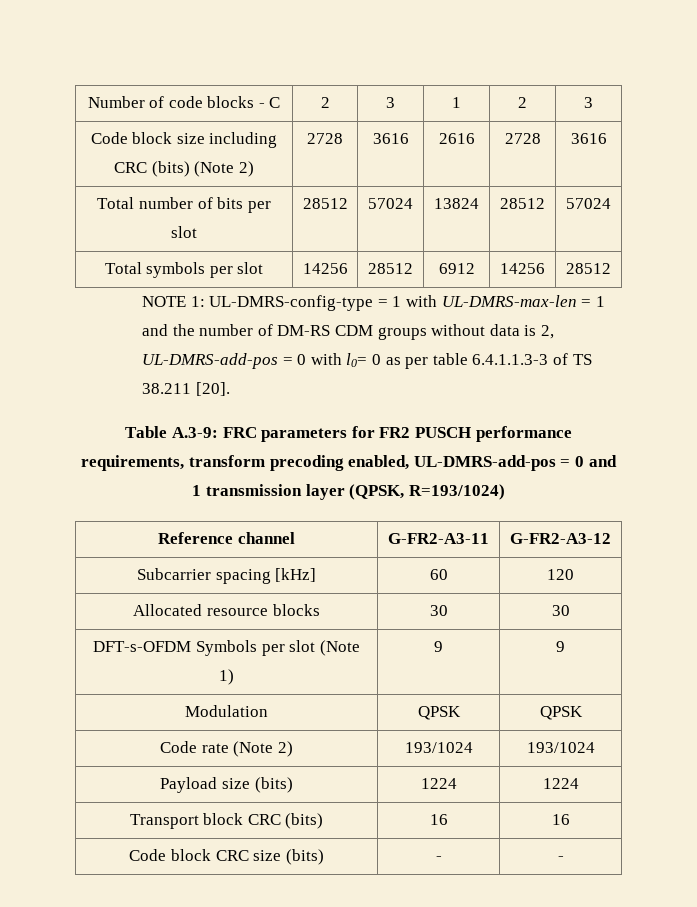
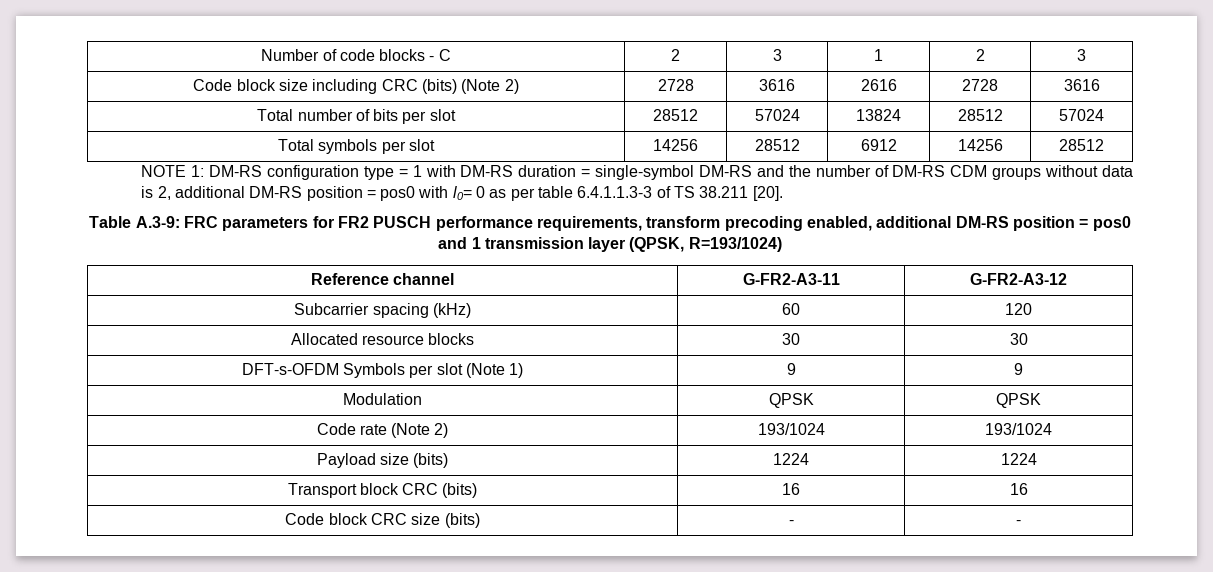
- NOTE 1: UL-DMRS-config-type = 1 with UL-DMRS-max-len = 1 and the number of DM-RS CDM groups without data is 2, UL-DMRS-add-pos = 0 with l0= 0 as per table 6.4.1.1.3-3 of TS 38.211 [20].
+ NOTE 1: DM-RS configuration type = 1 with DM-RS duration = single-symbol DM-RS and the number of DM-RS CDM groups without data is 2, additional DM-RS position = pos0 with l0= 0 as per table 6.4.1.1.3-3 of TS 38.211 [20].
- Table A.3-9: FRC parameters for FR2 PUSCH performance requirements, transform precoding enabled, UL-DMRS-add-pos = 0 and 1 transmission layer (QPSK, R=193/1024)
+ Table A.3-9: FRC parameters for FR2 PUSCH performance requirements, transform precoding enabled, additional DM-RS position = pos0 and 1 transmission layer (QPSK, R=193/1024)
- Subcarrier spacing [kHz] | 60 | 120
+ Subcarrier spacing (kHz) | 60 | 120

